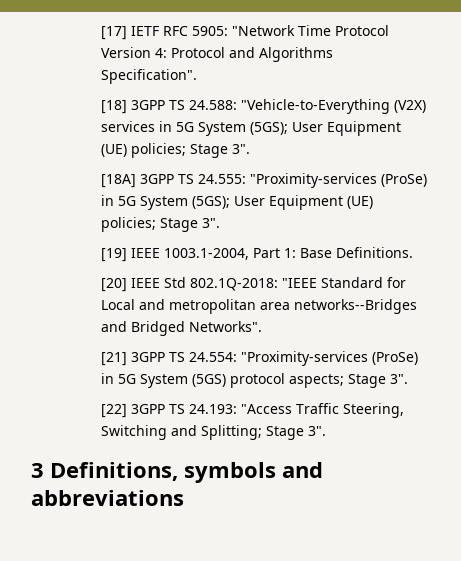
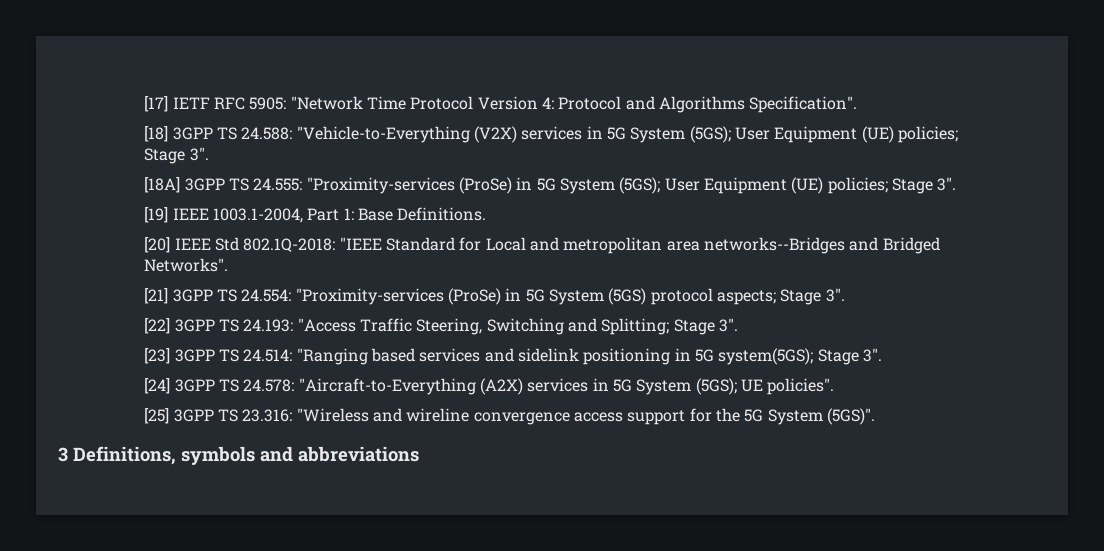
+ [23] 3GPP TS 24.514: "Ranging based services and sidelink positioning in 5G system(5GS); Stage 3".
+ [24] 3GPP TS 24.578: "Aircraft-to-Everything (A2X) services in 5G System (5GS); UE policies".
+ [25] 3GPP TS 23.316: "Wireless and wireline convergence access support for the 5G System (5GS)".

